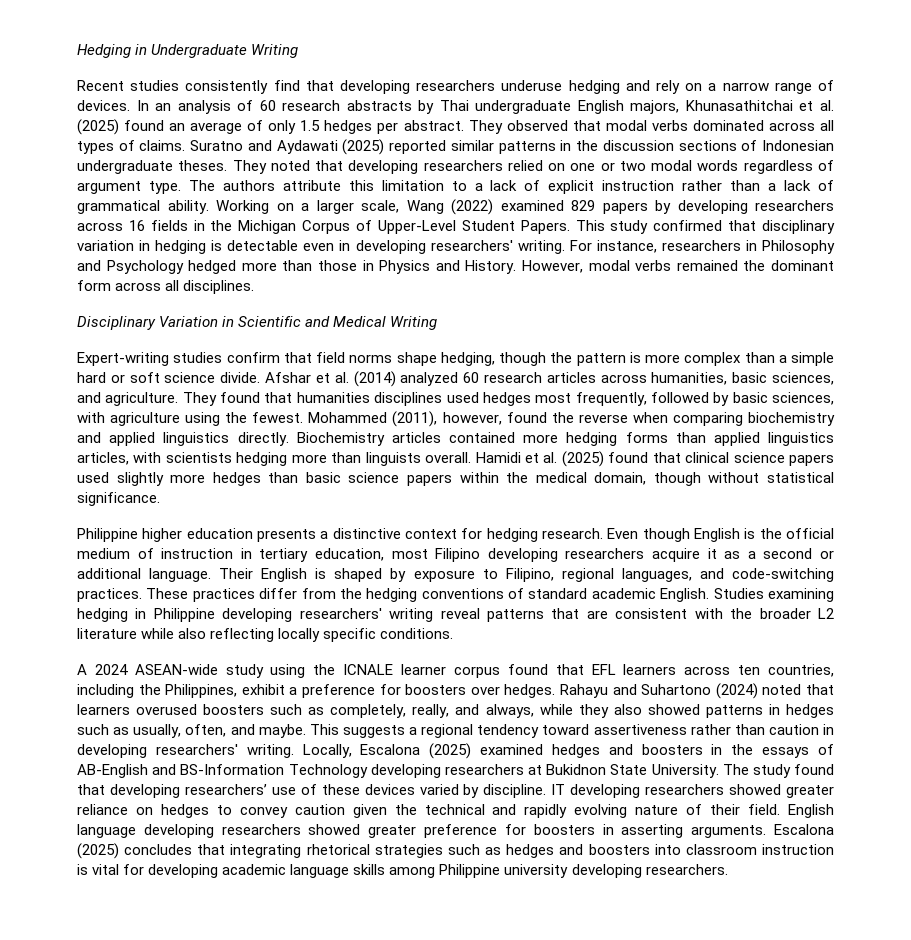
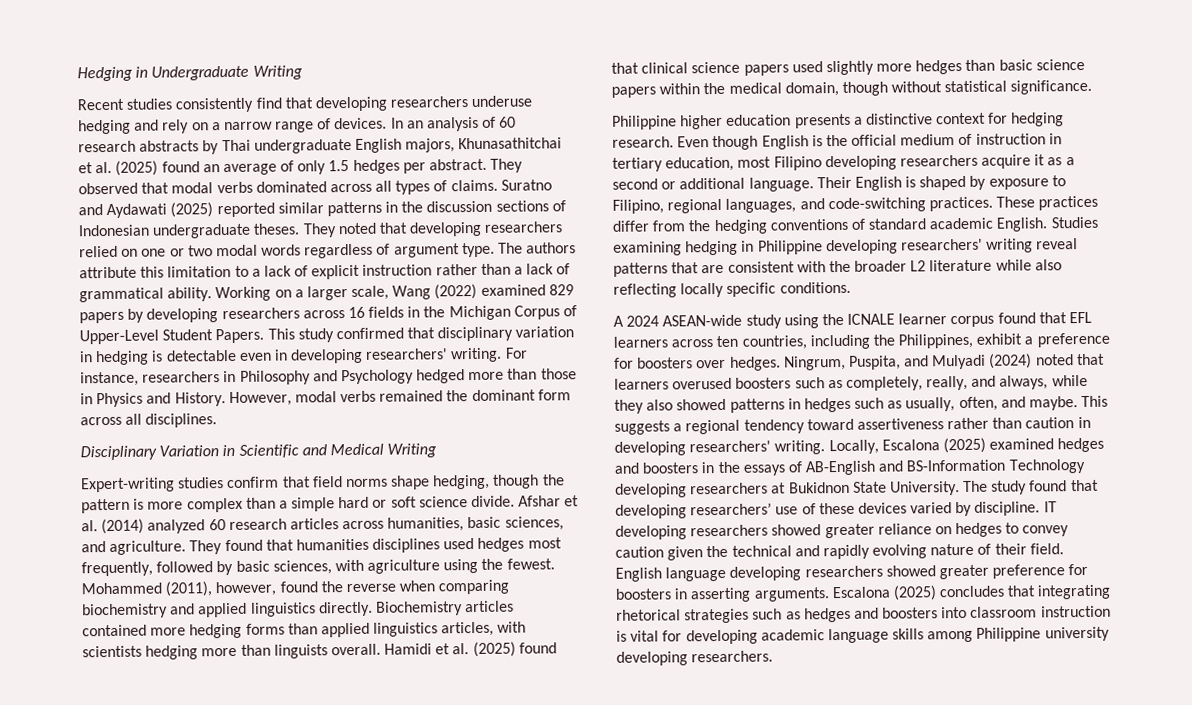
- Rahayu and Suhartono (2024) noted that learners overused boosters such as completely, really, and always, while they also showed patterns in hedges such as usually, often, and maybe.
+ Ningrum, Puspita, and Mulyadi (2024) noted that learners overused boosters such as completely, really, and always, while they also showed patterns in hedges such as usually, often, and maybe.

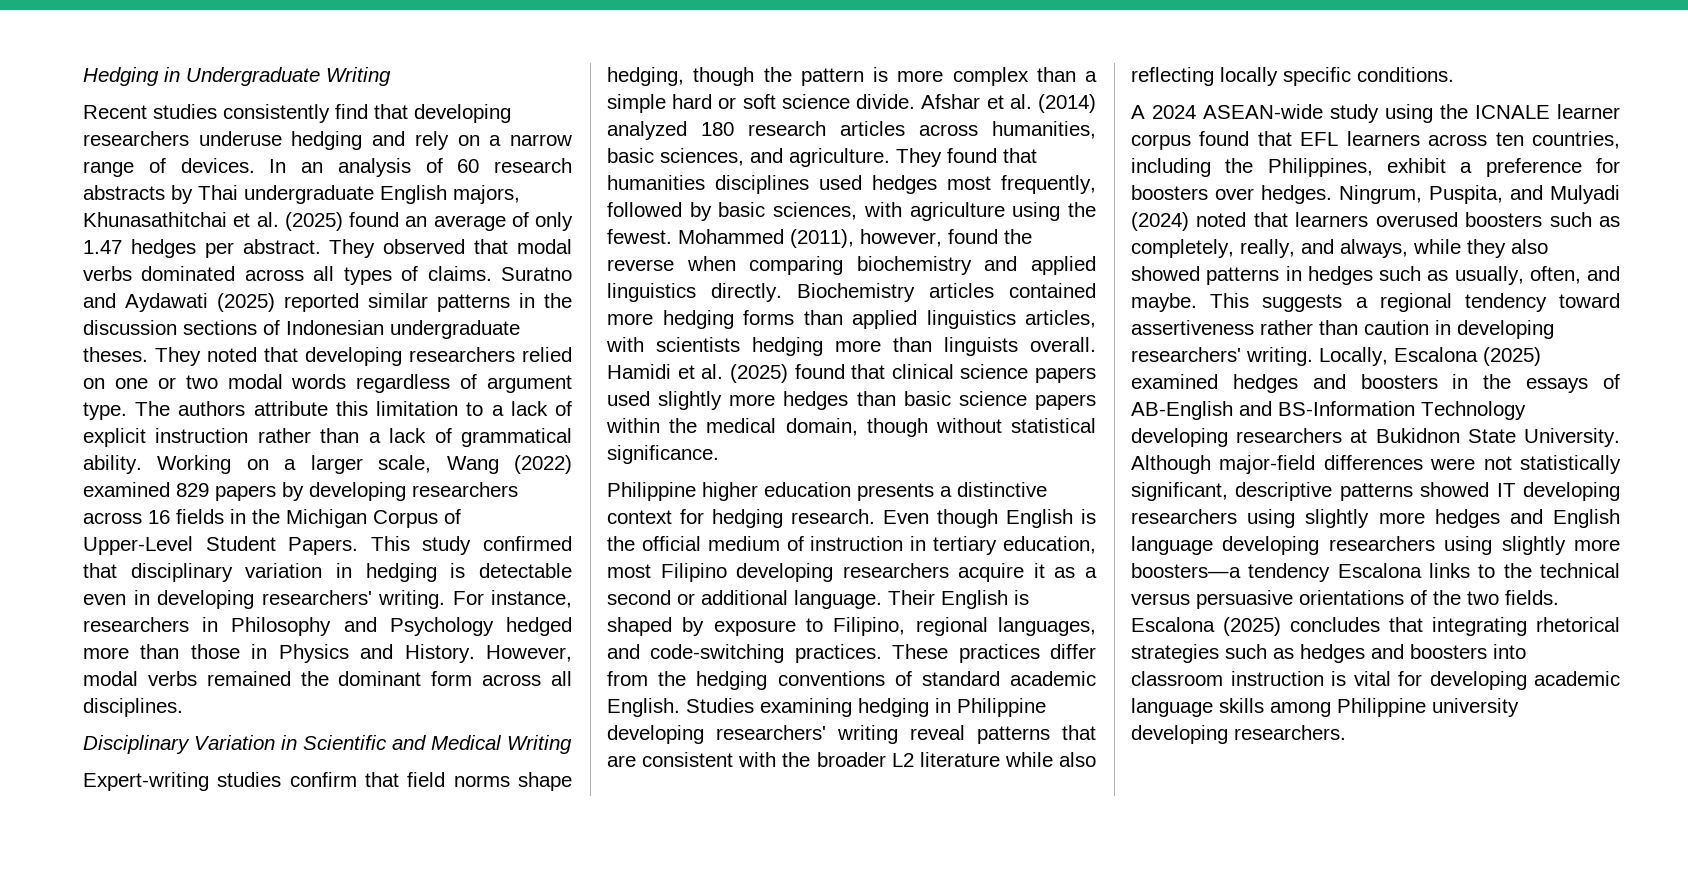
- In an analysis of 60 research abstracts by Thai undergraduate English majors, Khunasathitchai et al. (2025) found an average of only 1.5 hedges per abstract.
+ In an analysis of 60 research abstracts by Thai undergraduate English majors, Khunasathitchai et al. (2025) found an average of only 1.47 hedges per abstract.
- Afshar et al. (2014) analyzed 60 research articles across humanities, basic sciences, and agriculture.
+ Afshar et al. (2014) analyzed 180 research articles across humanities, basic sciences, and agriculture.
- The study found that developing researchers’ use of these devices varied by discipline. IT developing researchers showed greater reliance on hedges to convey caution given the technical and rapidly evolving nature of their field. English language developing researchers showed greater preference for boosters in asserting arguments.
+ Although major-field differences were not statistically significant, descriptive patterns showed IT developing researchers using slightly more hedges and English language developing researchers using slightly more boosters—a tendency Escalona links to the technical versus persuasive orientations of the two fields.

